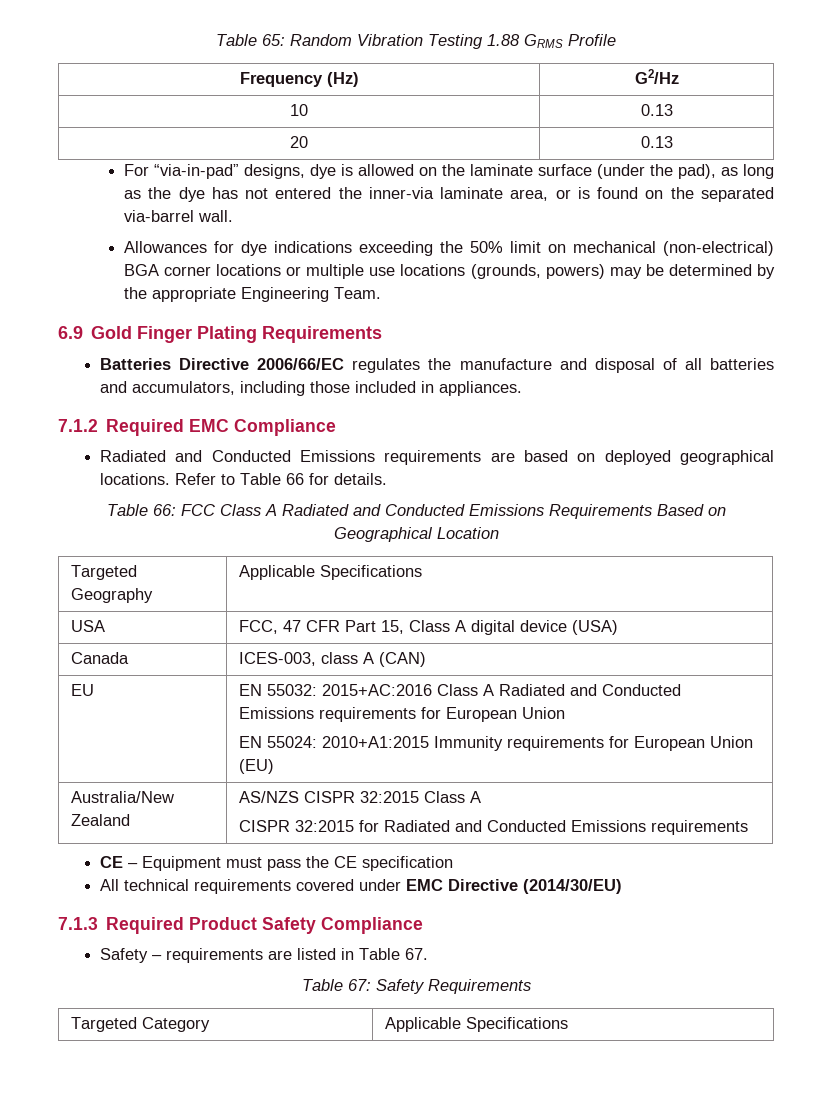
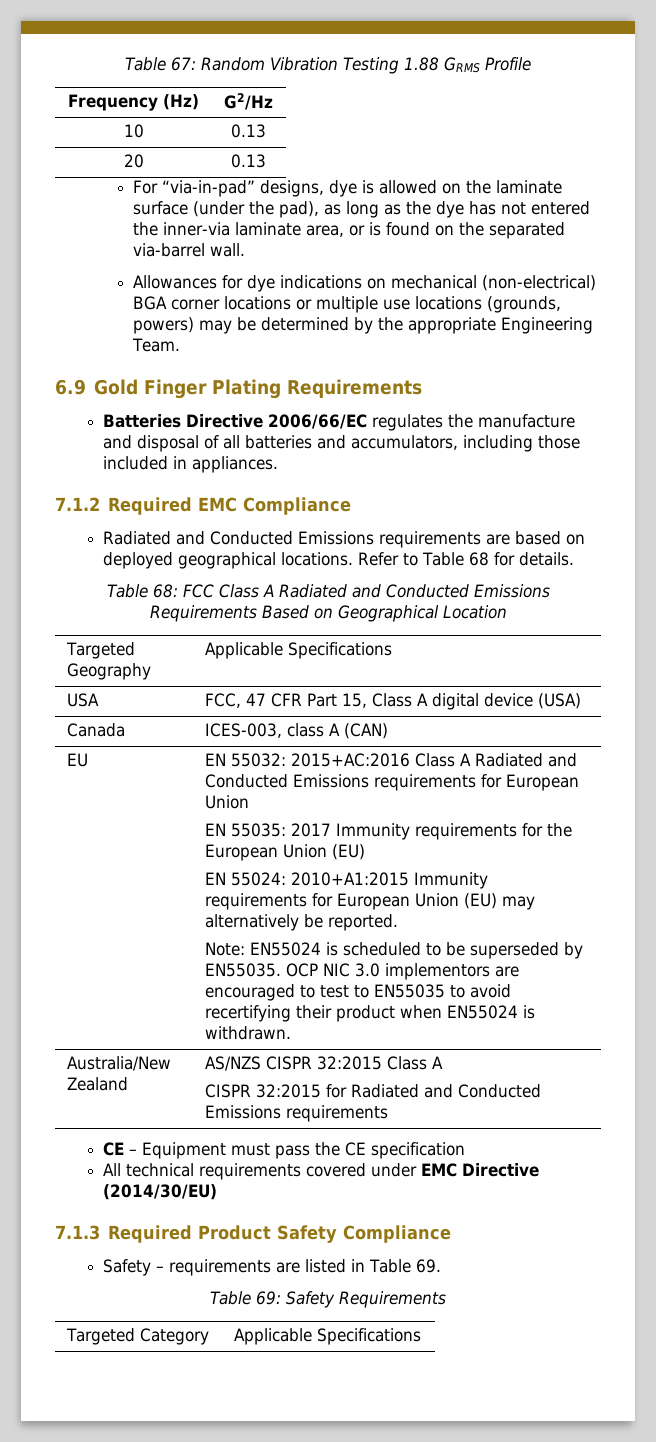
- Table 65: Random Vibration Testing 1.88 GRMS Profile
+ Table 67: Random Vibration Testing 1.88 GRMS Profile
- Allowances for dye indications exceeding the 50% limit on mechanical (non-electrical) BGA corner locations or multiple use locations (grounds, powers) may be determined by the appropriate Engineering Team.
+ Allowances for dye indications on mechanical (non-electrical) BGA corner locations or multiple use locations (grounds, powers) may be determined by the appropriate Engineering Team.
- Refer to Table 66 for details.
+ Refer to Table 68 for details.
- Table 66: FCC Class A Radiated and Conducted Emissions Requirements Based on Geographical Location
+ Table 68: FCC Class A Radiated and Conducted Emissions Requirements Based on Geographical Location
+ EN 55035: 2017 Immunity requirements for the European Union (EU)
- EN 55024: 2010+A1:2015 Immunity requirements for European Union (EU)
+ EN 55024: 2010+A1:2015 Immunity requirements for European Union (EU) may alternatively be reported.
+ Note: EN55024 is scheduled to be superseded by EN55035. OCP NIC 3.0 implementors are encouraged to test to EN55035 to avoid recertifying their product when EN55024 is withdrawn.
- Safety – requirements are listed in Table 67.
- Table 67: Safety Requirements
+ Safety – requirements are listed in Table 69.
+ Table 69: Safety Requirements

